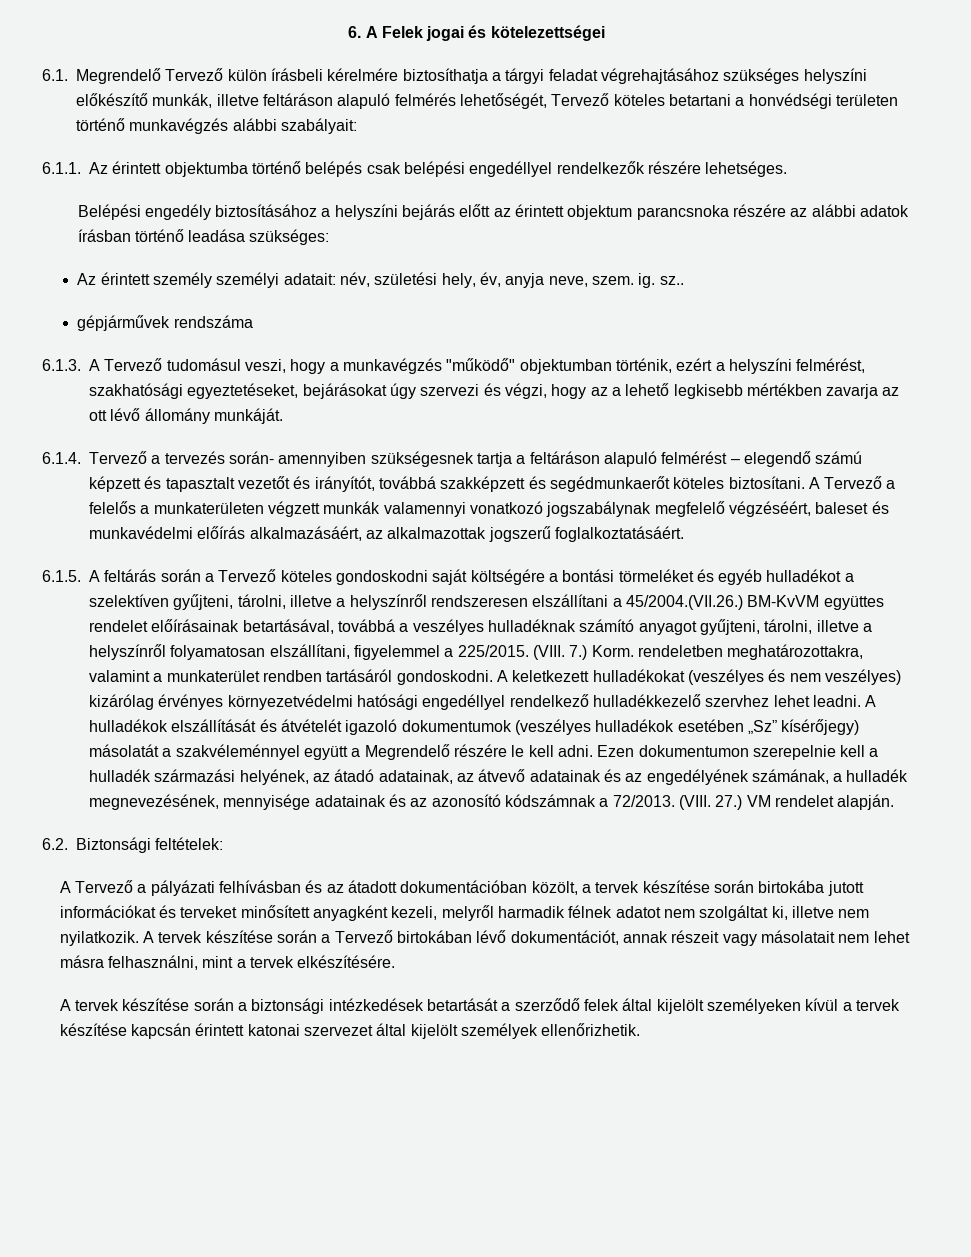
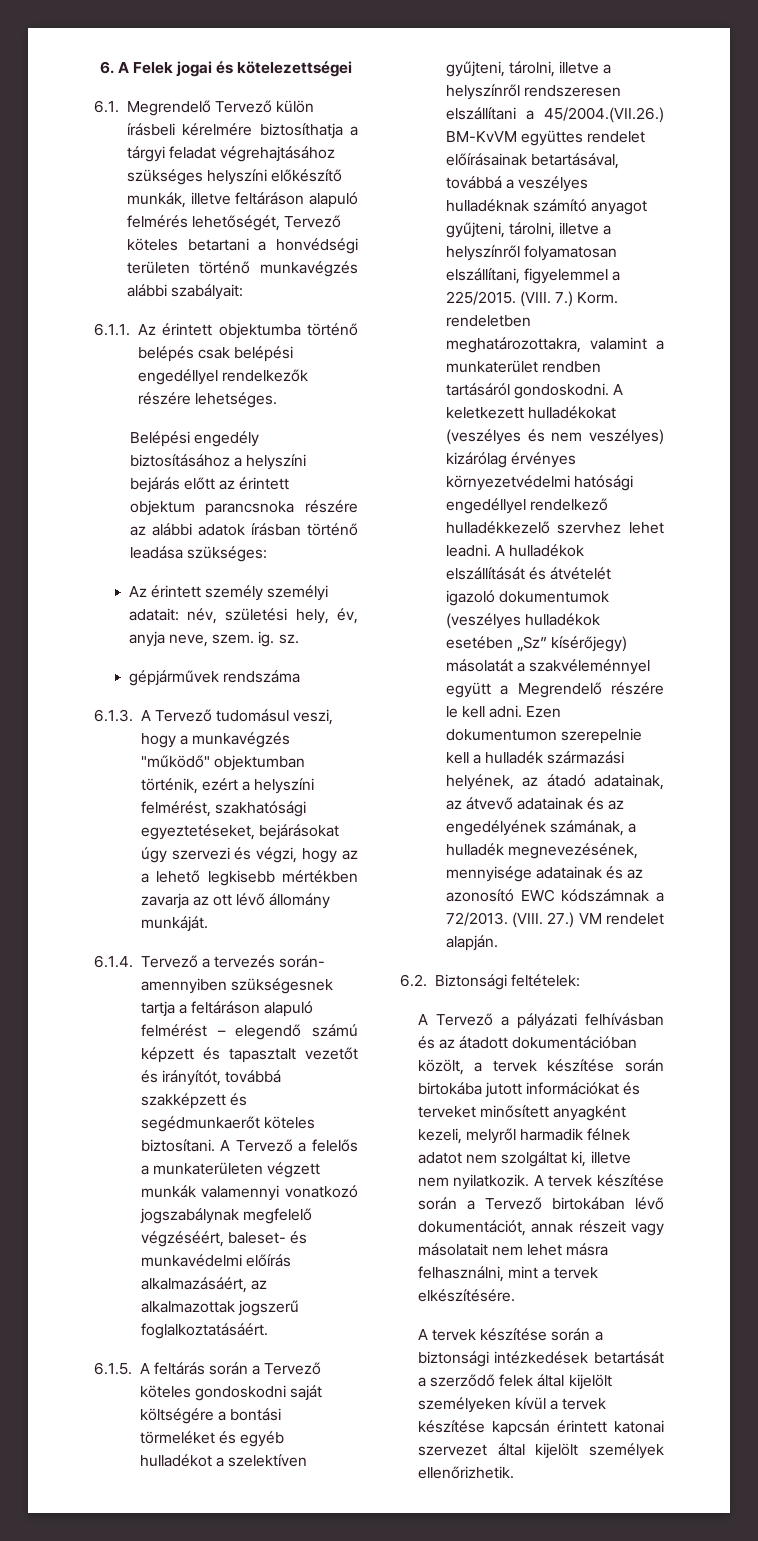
- Az érintett személy személyi adatait: név, születési hely, év, anyja neve, szem. ig. sz..
+ Az érintett személy személyi adatait: név, születési hely, év, anyja neve, szem. ig. sz.
- A Tervező a felelős a munkaterületen végzett munkák valamennyi vonatkozó jogszabálynak megfelelő végzéséért, baleset és munkavédelmi előírás alkalmazásáért, az alkalmazottak jogszerű foglalkoztatásáért.
+ A Tervező a felelős a munkaterületen végzett munkák valamennyi vonatkozó jogszabálynak megfelelő végzéséért, baleset- és munkavédelmi előírás alkalmazásáért, az alkalmazottak jogszerű foglalkoztatásáért.
- Ezen dokumentumon szerepelnie kell a hulladék származási helyének, az átadó adatainak, az átvevő adatainak és az engedélyének számának, a hulladék megnevezésének, mennyisége adatainak és az azonosító kódszámnak a 72/2013.
+ Ezen dokumentumon szerepelnie kell a hulladék származási helyének, az átadó adatainak, az átvevő adatainak és az engedélyének számának, a hulladék megnevezésének, mennyisége adatainak és az azonosító EWC kódszámnak a 72/2013.

